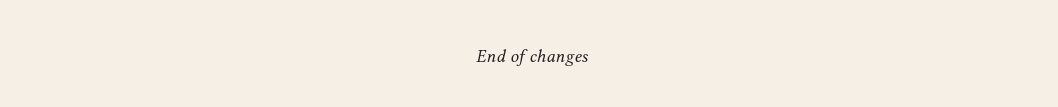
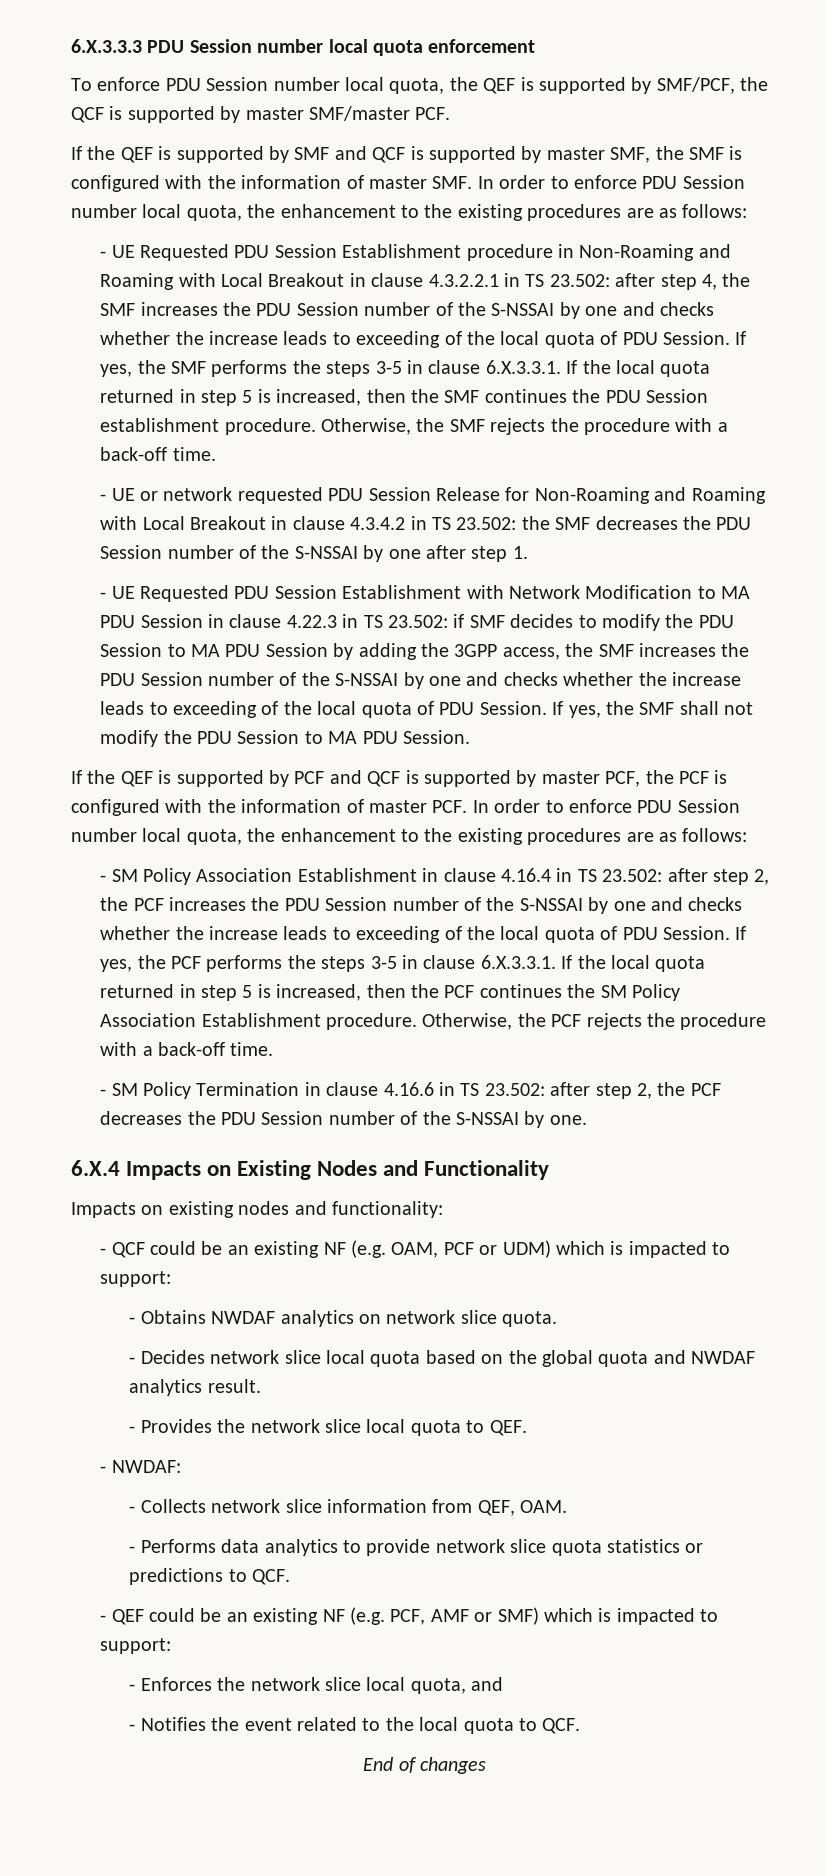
+ 6.X.3.3.3 PDU Session number local quota enforcement
+ To enforce PDU Session number local quota, the QEF is supported by SMF/PCF, the QCF is supported by master SMF/master PCF.
+ If the QEF is supported by SMF and QCF is supported by master SMF, the SMF is configured with the information of master SMF. In order to enforce PDU Session number local quota, the enhancement to the existing procedures are as follows:
+ - UE Requested PDU Session Establishment procedure in Non-Roaming and Roaming with Local Breakout in clause 4.3.2.2.1 in TS 23.502: after step 4, the SMF increases the PDU Session number of the S-NSSAI by one and checks whether the increase leads to exceeding of the local quota of PDU Session. If yes, the SMF performs the steps 3-5 in clause 6.X.3.3.1. If the local quota returned in step 5 is increased, then the SMF continues the PDU Session establishment procedure. Otherwise, the SMF rejects the procedure with a back-off time.
+ - UE or network requested PDU Session Release for Non-Roaming and Roaming with Local Breakout in clause 4.3.4.2 in TS 23.502: the SMF decreases the PDU Session number of the S-NSSAI by one after step 1.
+ - UE Requested PDU Session Establishment with Network Modification to MA PDU Session in clause 4.22.3 in TS 23.502: if SMF decides to modify the PDU Session to MA PDU Session by adding the 3GPP access, the SMF increases the PDU Session number of the S-NSSAI by one and checks whether the increase leads to exceeding of the local quota of PDU Session. If yes, the SMF shall not modify the PDU Session to MA PDU Session.
+ If the QEF is supported by PCF and QCF is supported by master PCF, the PCF is configured with the information of master PCF. In order to enforce PDU Session number local quota, the enhancement to the existing procedures are as follows:
+ - SM Policy Association Establishment in clause 4.16.4 in TS 23.502: after step 2, the PCF increases the PDU Session number of the S-NSSAI by one and checks whether the increase leads to exceeding of the local quota of PDU Session. If yes, the PCF performs the steps 3-5 in clause 6.X.3.3.1. If the local quota returned in step 5 is increased, then the PCF continues the SM Policy Association Establishment procedure. Otherwise, the PCF rejects the procedure with a back-off time.
+ - SM Policy Termination in clause 4.16.6 in TS 23.502: after step 2, the PCF decreases the PDU Session number of the S-NSSAI by one.
+ 6.X.4 Impacts on Existing Nodes and Functionality
+ Impacts on existing nodes and functionality:
+ - QCF could be an existing NF (e.g. OAM, PCF or UDM) which is impacted to support:
+ - Obtains NWDAF analytics on network slice quota.
+ - Decides network slice local quota based on the global quota and NWDAF analytics result.
+ - Provides the network slice local quota to QEF.
+ - NWDAF:
+ - Collects network slice information from QEF, OAM.
+ - Performs data analytics to provide network slice quota statistics or predictions to QCF.
+ - QEF could be an existing NF (e.g. PCF, AMF or SMF) which is impacted to support:
+ - Enforces the network slice local quota, and
+ - Notifies the event related to the local quota to QCF.

